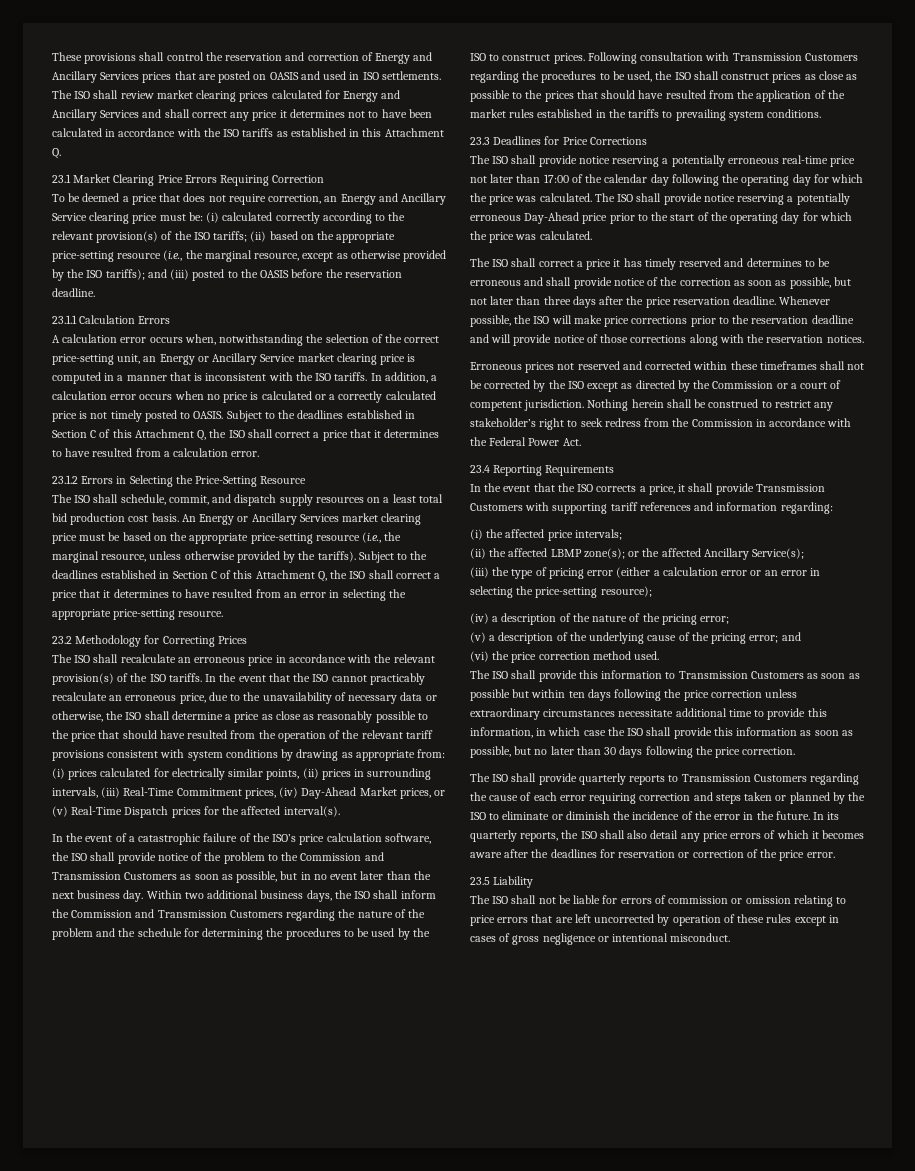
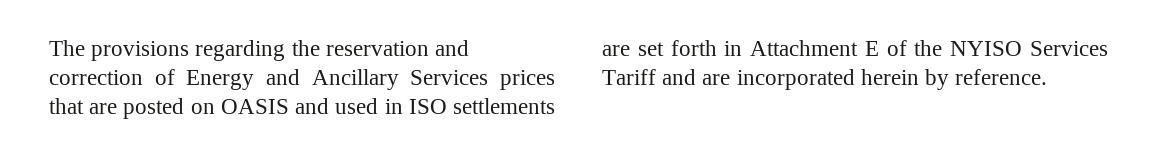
- These provisions shall control the reservation and correction of Energy and Ancillary Services prices that are posted on OASIS and used in ISO settlements. The ISO shall review market clearing prices calculated for Energy and Ancillary Services and shall correct any price it determines not to have been calculated in accordance with the ISO tariffs as established in this Attachment Q.
- 23.1 Market Clearing Price Errors Requiring Correction
- To be deemed a price that does not require correction, an Energy and Ancillary Service clearing price must be: (i) calculated correctly according to the relevant provision(s) of the ISO tariffs; (ii) based on the appropriate price-setting resource (i.e., the marginal resource, except as otherwise provided by the ISO tariffs); and (iii) posted to the OASIS before the reservation deadline.
- 23.1.1 Calculation Errors
- A calculation error occurs when, notwithstanding the selection of the correct price-setting unit, an Energy or Ancillary Service market clearing price is computed in a manner that is inconsistent with the ISO tariffs. In addition, a calculation error occurs when no price is calculated or a correctly calculated price is not timely posted to OASIS. Subject to the deadlines established in Section C of this Attachment Q, the ISO shall correct a price that it determines to have resulted from a calculation error.
- 23.1.2 Errors in Selecting the Price-Setting Resource
- The ISO shall schedule, commit, and dispatch supply resources on a least total bid production cost basis. An Energy or Ancillary Services market clearing price must be based on the appropriate price-setting resource (i.e., the marginal resource, unless otherwise provided by the tariffs). Subject to the deadlines established in Section C of this Attachment Q, the ISO shall correct a price that it determines to have resulted from an error in selecting the appropriate price-setting resource.
- 23.2 Methodology for Correcting Prices
- The ISO shall recalculate an erroneous price in accordance with the relevant provision(s) of the ISO tariffs. In the event that the ISO cannot practicably recalculate an erroneous price, due to the unavailability of necessary data or otherwise, the ISO shall determine a price as close as reasonably possible to the price that should have resulted from the operation of the relevant tariff provisions consistent with system conditions by drawing as appropriate from: (i) prices calculated for electrically similar points, (ii) prices in surrounding intervals, (iii) Real-Time Commitment prices, (iv) Day-Ahead Market prices, or (v) Real-Time Dispatch prices for the affected interval(s).
- In the event of a catastrophic failure of the ISO’s price calculation software, the ISO shall provide notice of the problem to the Commission and Transmission Customers as soon as possible, but in no event later than the next business day. Within two additional business days, the ISO shall inform the Commission and Transmission Customers regarding the nature of the problem and the schedule for determining the procedures to be used by the ISO to construct prices. Following consultation with Transmission Customers regarding the procedures to be used, the ISO shall construct prices as close as possible to the prices that should have resulted from the application of the market rules established in the tariffs to prevailing system conditions.
- 23.3 Deadlines for Price Corrections
- The ISO shall provide notice reserving a potentially erroneous real-time price not later than 17:00 of the calendar day following the operating day for which the price was calculated. The ISO shall provide notice reserving a potentially erroneous Day-Ahead price prior to the start of the operating day for which the price was calculated.
- The ISO shall correct a price it has timely reserved and determines to be erroneous and shall provide notice of the correction as soon as possible, but not later than three days after the price reservation deadline. Whenever possible, the ISO will make price corrections prior to the reservation deadline and will provide notice of those corrections along with the reservation notices.
- Erroneous prices not reserved and corrected within these timeframes shall not be corrected by the ISO except as directed by the Commission or a court of competent jurisdiction. Nothing herein shall be construed to restrict any stakeholder’s right to seek redress from the Commission in accordance with the Federal Power Act.
- 23.4 Reporting Requirements
- In the event that the ISO corrects a price, it shall provide Transmission Customers with supporting tariff references and information regarding:
- (i) the affected price intervals;
- (ii) the affected LBMP zone(s); or the affected Ancillary Service(s);
- (iii) the type of pricing error (either a calculation error or an error in selecting the price-setting resource);
- (iv) a description of the nature of the pricing error;
- (v) a description of the underlying cause of the pricing error; and
- (vi) the price correction method used.
- The ISO shall provide this information to Transmission Customers as soon as possible but within ten days following the price correction unless extraordinary circumstances necessitate additional time to provide this information, in which case the ISO shall provide this information as soon as possible, but no later than 30 days following the price correction.
- The ISO shall provide quarterly reports to Transmission Customers regarding the cause of each error requiring correction and steps taken or planned by the ISO to eliminate or diminish the incidence of the error in the future. In its quarterly reports, the ISO shall also detail any price errors of which it becomes aware after the deadlines for reservation or correction of the price error.
- 23.5 Liability
- The ISO shall not be liable for errors of commission or omission relating to price errors that are left uncorrected by operation of these rules except in cases of gross negligence or intentional misconduct.
+ The provisions regarding the reservation and correction of Energy and Ancillary Services prices that are posted on OASIS and used in ISO settlements are set forth in Attachment E of the NYISO Services Tariff and are incorporated herein by reference.

